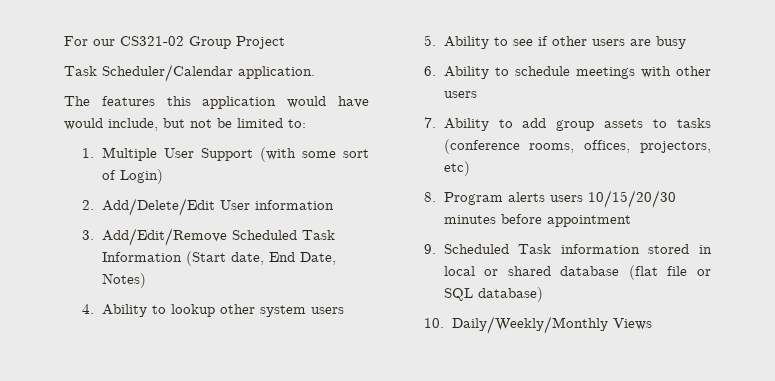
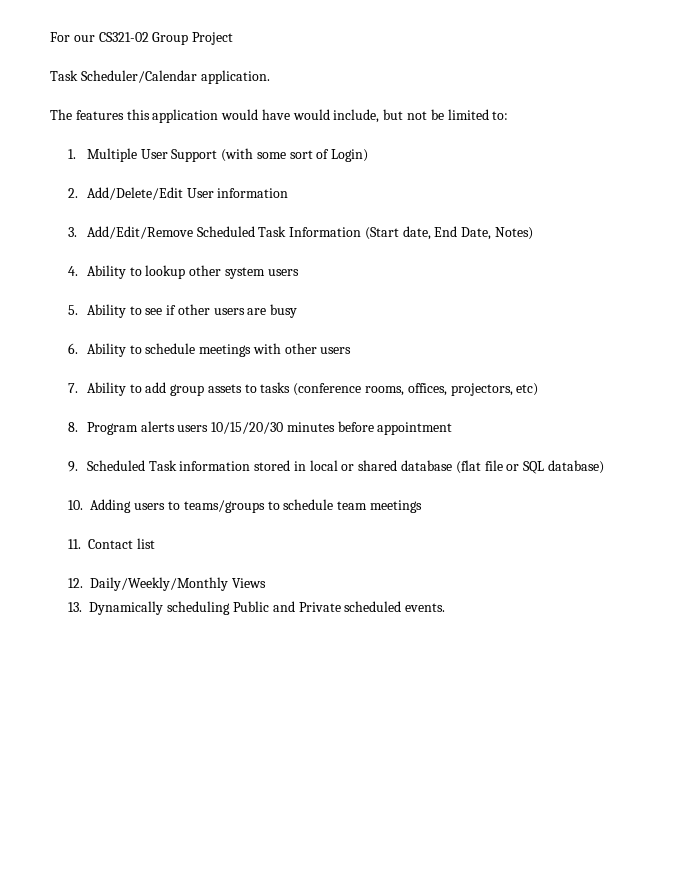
- 10. Daily/Weekly/Monthly Views
+ 10. Adding users to teams/groups to schedule team meetings
+ 11. Contact list
+ 12. Daily/Weekly/Monthly Views
+ 13. Dynamically scheduling Public and Private scheduled events.

